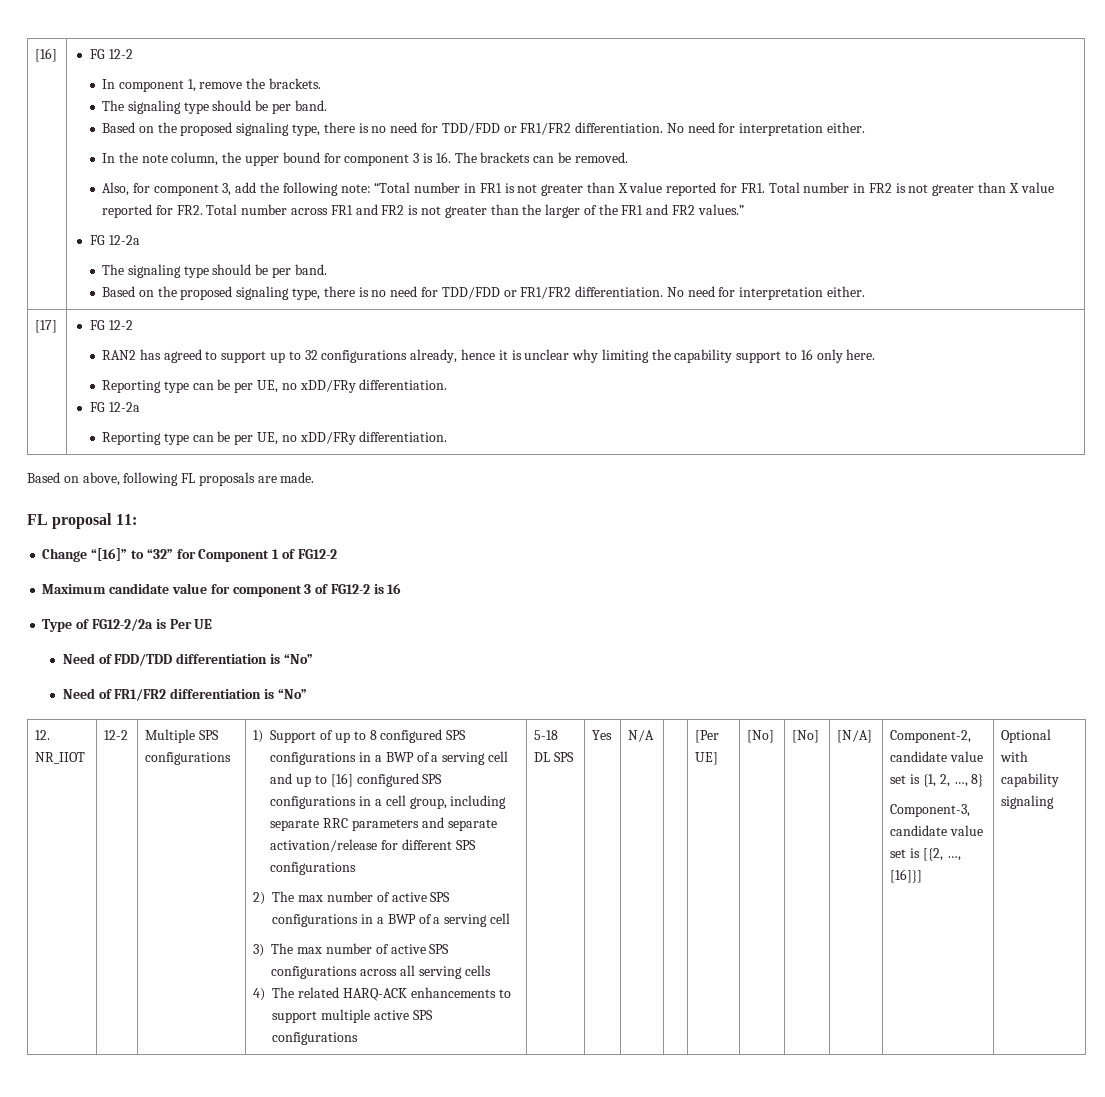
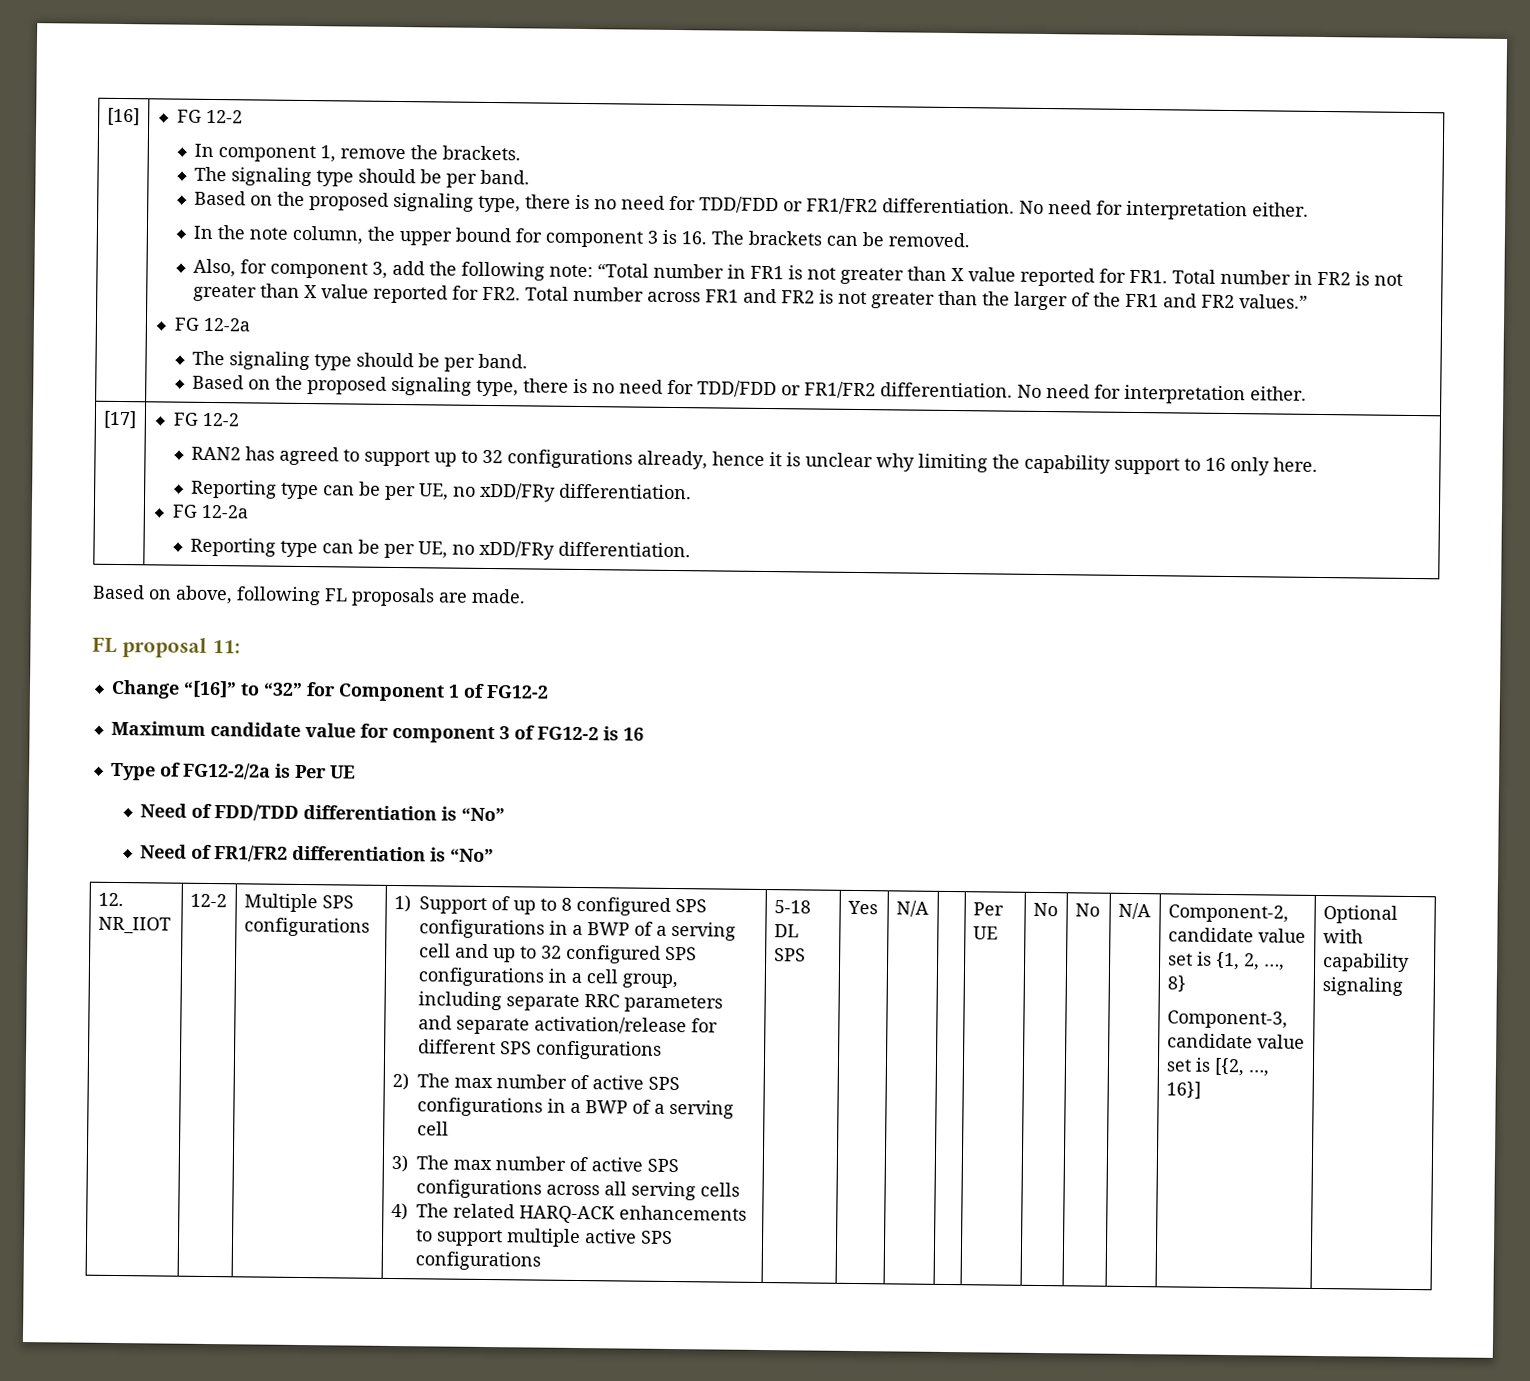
- 1) Support of up to 8 configured SPS configurations in a BWP of a serving cell and up to [16] configured SPS configurations in a cell group, including separate RRC parameters and separate activation/release for different SPS configurations
+ 1) Support of up to 8 configured SPS configurations in a BWP of a serving cell and up to 32 configured SPS configurations in a cell group, including separate RRC parameters and separate activation/release for different SPS configurations
- [Per UE] | [No] | [No] | [N/A]
+ Per UE | No | No | N/A
- Component-3, candidate value set is [{2, …, [16]}]
+ Component-3, candidate value set is [{2, …, 16}]

